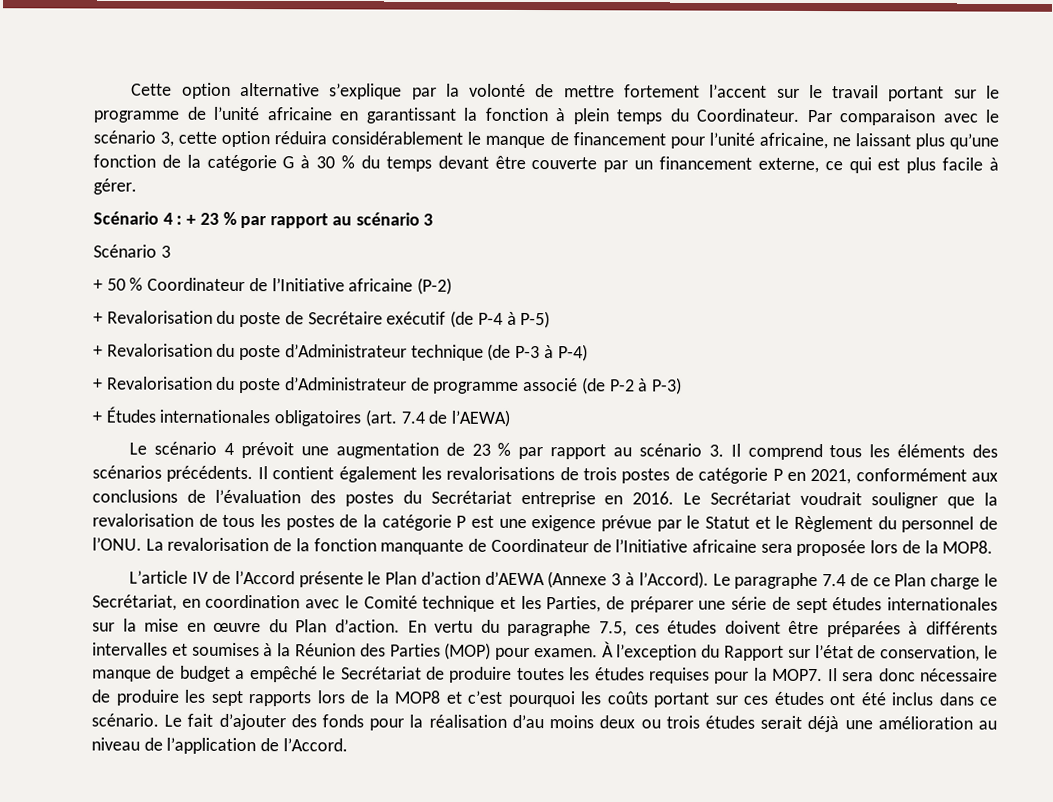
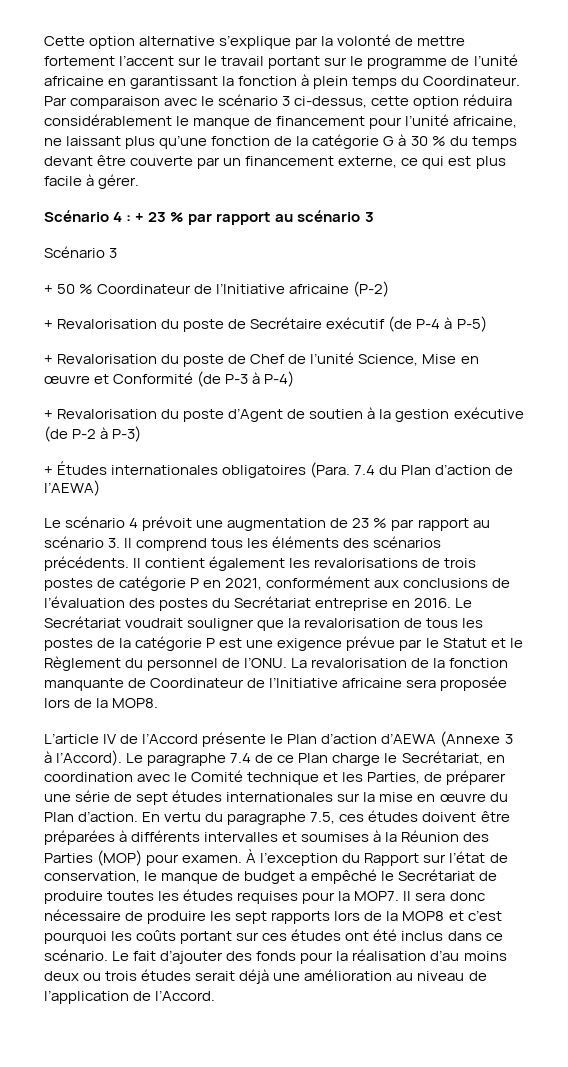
- Par comparaison avec le scénario 3, cette option réduira considérablement le manque de financement pour l’unité africaine, ne laissant plus qu’une fonction de la catégorie G à 30 % du temps devant être couverte par un financement externe, ce qui est plus facile à gérer.
+ Par comparaison avec le scénario 3 ci-dessus, cette option réduira considérablement le manque de financement pour l’unité africaine, ne laissant plus qu’une fonction de la catégorie G à 30 % du temps devant être couverte par un financement externe, ce qui est plus facile à gérer.
- + Revalorisation du poste d’Administrateur technique (de P-3 à P-4)
+ + Revalorisation du poste de Chef de l’unité Science, Mise en œuvre et Conformité (de P-3 à P-4)
- + Revalorisation du poste d’Administrateur de programme associé (de P-2 à P-3)
+ + Revalorisation du poste d’Agent de soutien à la gestion exécutive (de P-2 à P-3)
- + Études internationales obligatoires (art. 7.4 de l’AEWA)
+ + Études internationales obligatoires (Para. 7.4 du Plan d’action de l’AEWA)

